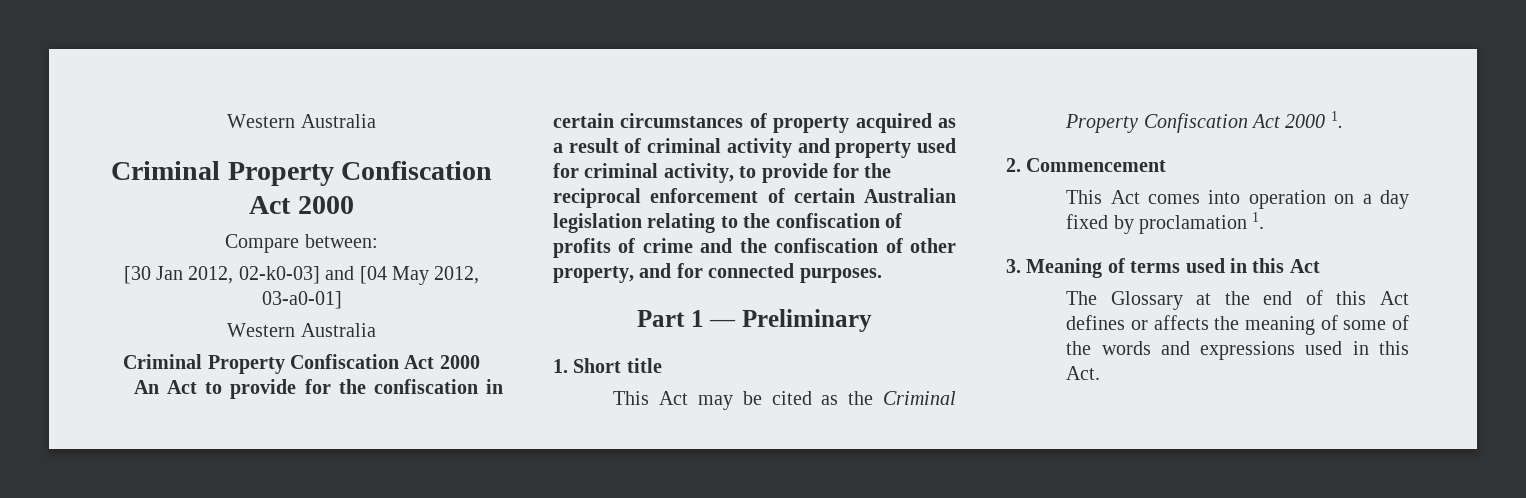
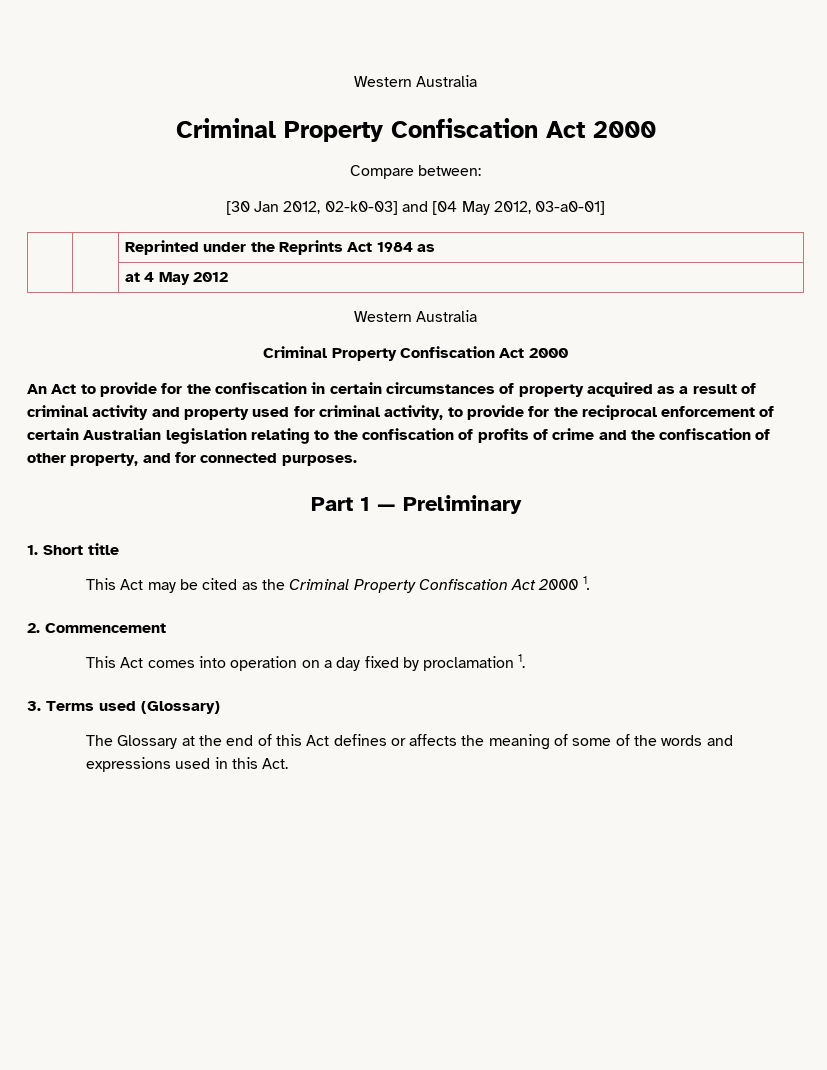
+ | | Reprinted under the Reprints Act 1984 as
+ | | at 4 May 2012
- 3. Meaning of terms used in this Act
+ 3. Terms used (Glossary)

